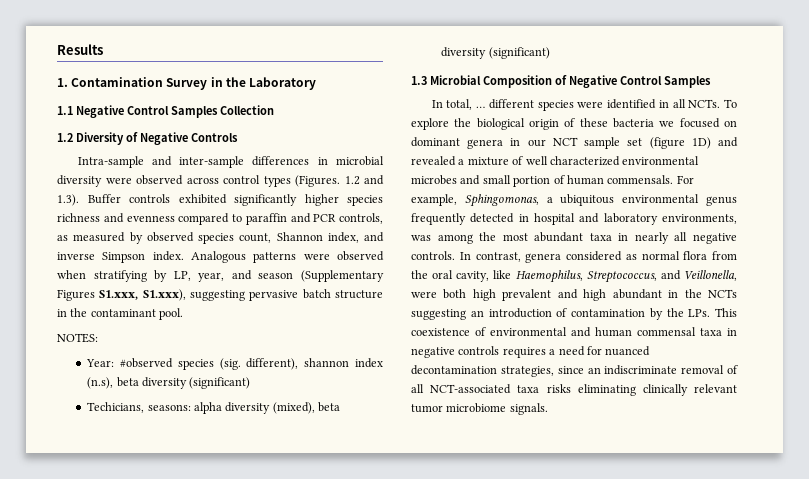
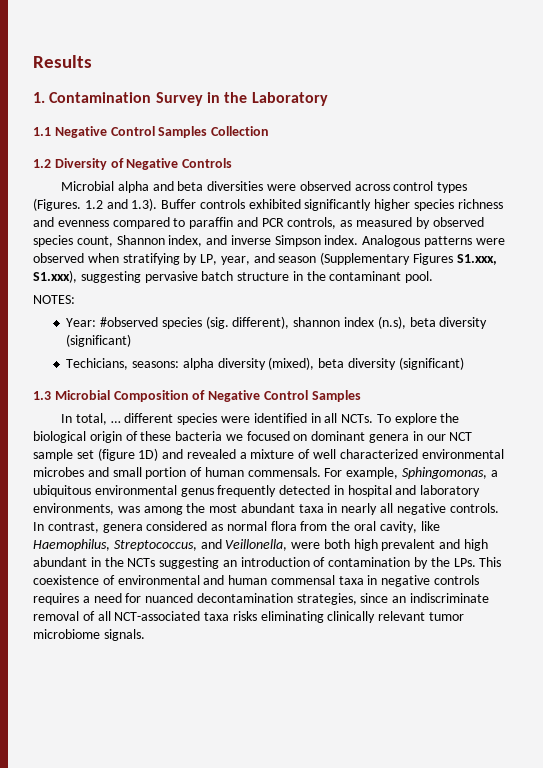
- Intra-sample and inter-sample differences in microbial diversity were observed across control types (Figures.
+ Microbial alpha and beta diversities were observed across control types (Figures.

